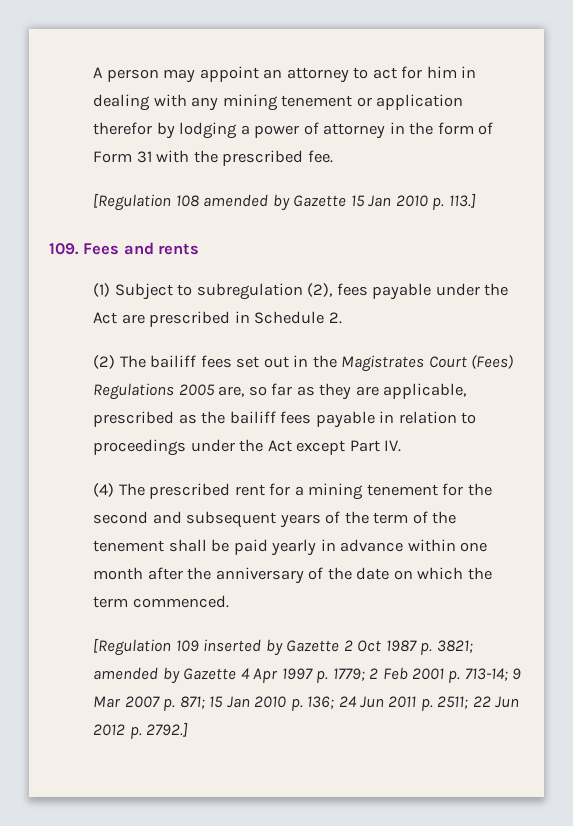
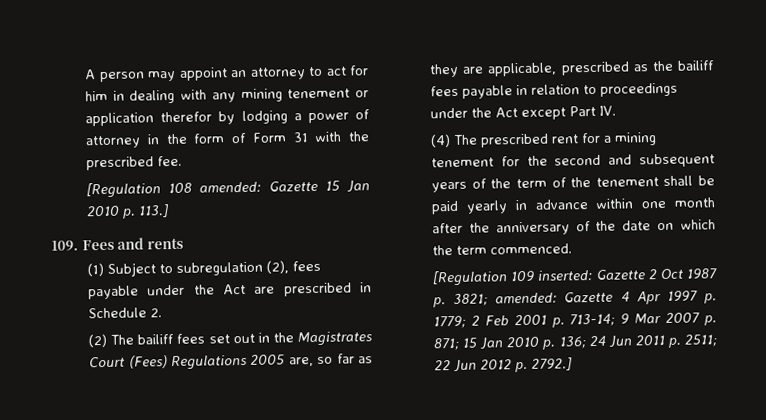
- [Regulation 108 amended by Gazette 15 Jan 2010 p. 113.]
+ [Regulation 108 amended: Gazette 15 Jan 2010 p. 113.]
- [Regulation 109 inserted by Gazette 2 Oct 1987 p. 3821; amended by Gazette 4 Apr 1997 p. 1779; 2 Feb 2001 p. 713-14; 9 Mar 2007 p. 871; 15 Jan 2010 p. 136; 24 Jun 2011 p. 2511; 22 Jun 2012 p. 2792.]
+ [Regulation 109 inserted: Gazette 2 Oct 1987 p. 3821; amended: Gazette 4 Apr 1997 p. 1779; 2 Feb 2001 p. 713-14; 9 Mar 2007 p. 871; 15 Jan 2010 p. 136; 24 Jun 2011 p. 2511; 22 Jun 2012 p. 2792.]

